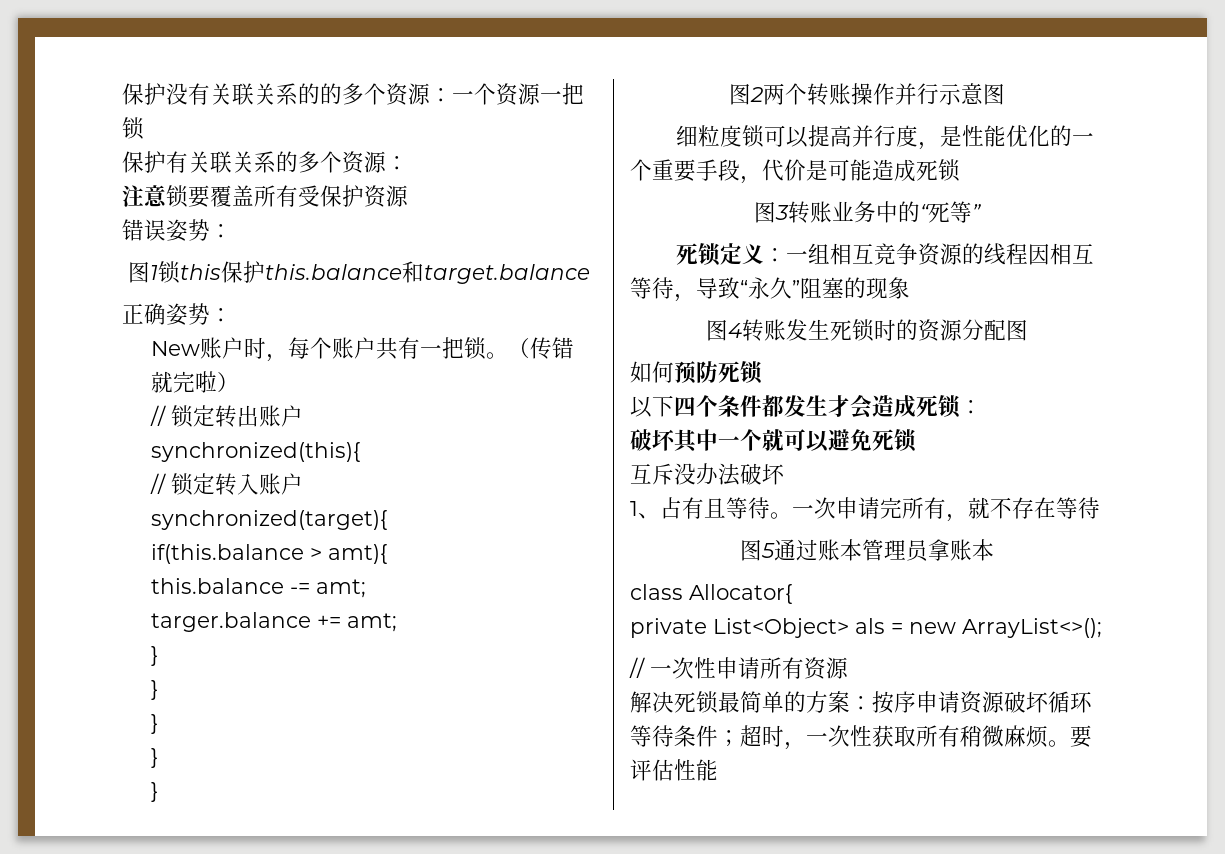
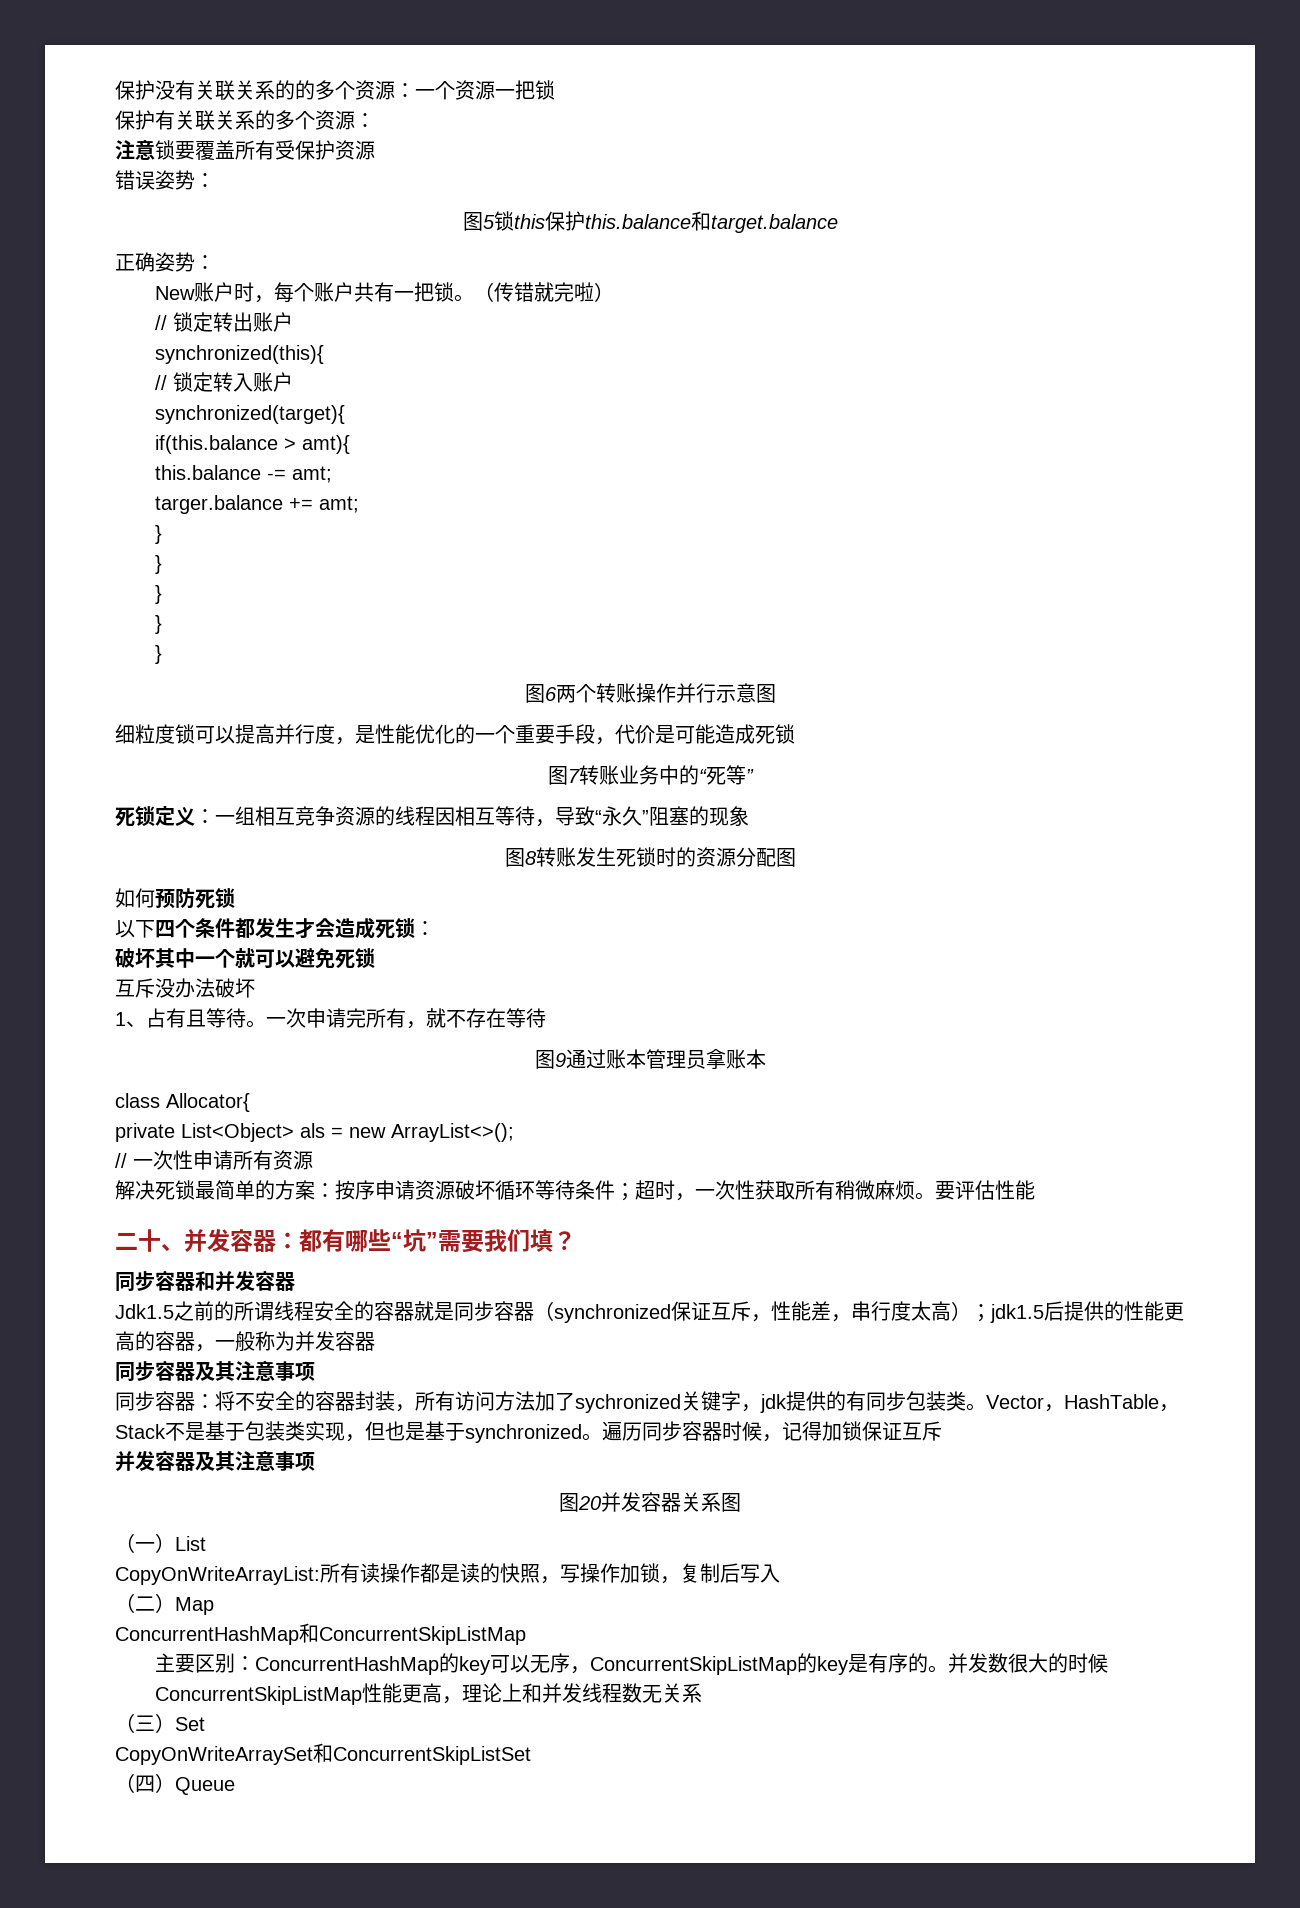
- 图1锁this保护this.balance和target.balance
+ 图5锁this保护this.balance和target.balance
- 图2两个转账操作并行示意图
+ 图6两个转账操作并行示意图
- 图3转账业务中的“死等”
+ 图7转账业务中的“死等”
- 图4转账发生死锁时的资源分配图
+ 图8转账发生死锁时的资源分配图
- 图5通过账本管理员拿账本
+ 图9通过账本管理员拿账本
+ 二十、并发容器：都有哪些“坑”需要我们填？
+ 同步容器和并发容器
+ Jdk1.5之前的所谓线程安全的容器就是同步容器（synchronized保证互斥，性能差，串行度太高）；jdk1.5后提供的性能更高的容器，一般称为并发容器
+ 同步容器及其注意事项
+ 同步容器：将不安全的容器封装，所有访问方法加了sychronized关键字，jdk提供的有同步包装类。Vector，HashTable，Stack不是基于包装类实现，但也是基于synchronized。遍历同步容器时候，记得加锁保证互斥
+ 并发容器及其注意事项
+ 图20并发容器关系图
+ （一）List
+ CopyOnWriteArrayList:所有读操作都是读的快照，写操作加锁，复制后写入
+ （二）Map
+ ConcurrentHashMap和ConcurrentSkipListMap
+ 主要区别：ConcurrentHashMap的key可以无序，ConcurrentSkipListMap的key是有序的。并发数很大的时候ConcurrentSkipListMap性能更高，理论上和并发线程数无关系
+ （三）Set
+ CopyOnWriteArraySet和ConcurrentSkipListSet
+ （四）Queue

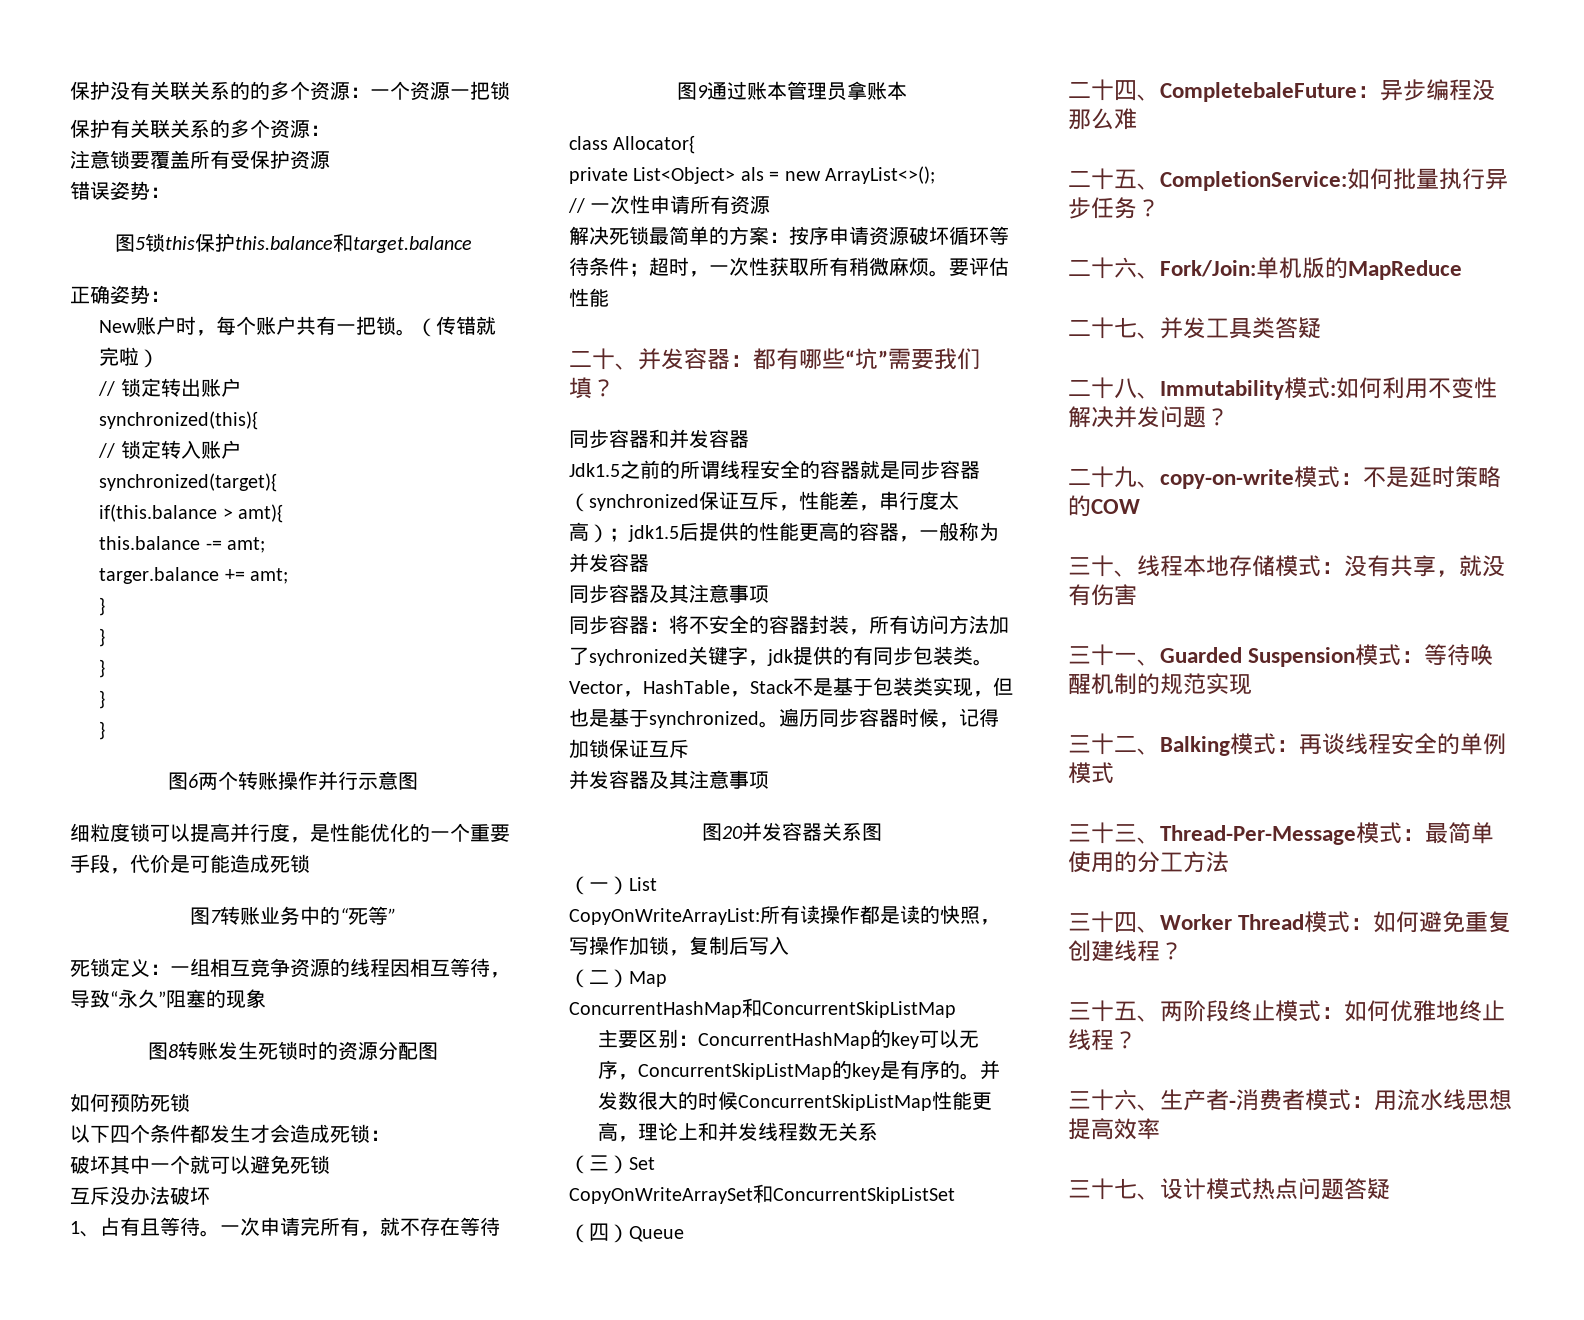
+ 二十四、CompletebaleFuture：异步编程没那么难
+ 二十五、CompletionService:如何批量执行异步任务？
+ 二十六、Fork/Join:单机版的MapReduce
+ 二十七、并发工具类答疑
+ 二十八、Immutability模式:如何利用不变性解决并发问题？
+ 二十九、copy-on-write模式：不是延时策略的COW
+ 三十、线程本地存储模式：没有共享，就没有伤害
+ 三十一、Guarded Suspension模式：等待唤醒机制的规范实现
+ 三十二、Balking模式：再谈线程安全的单例模式
+ 三十三、Thread-Per-Message模式：最简单使用的分工方法
+ 三十四、Worker Thread模式：如何避免重复创建线程？
+ 三十五、两阶段终止模式：如何优雅地终止线程？
+ 三十六、生产者-消费者模式：用流水线思想提高效率
+ 三十七、设计模式热点问题答疑

